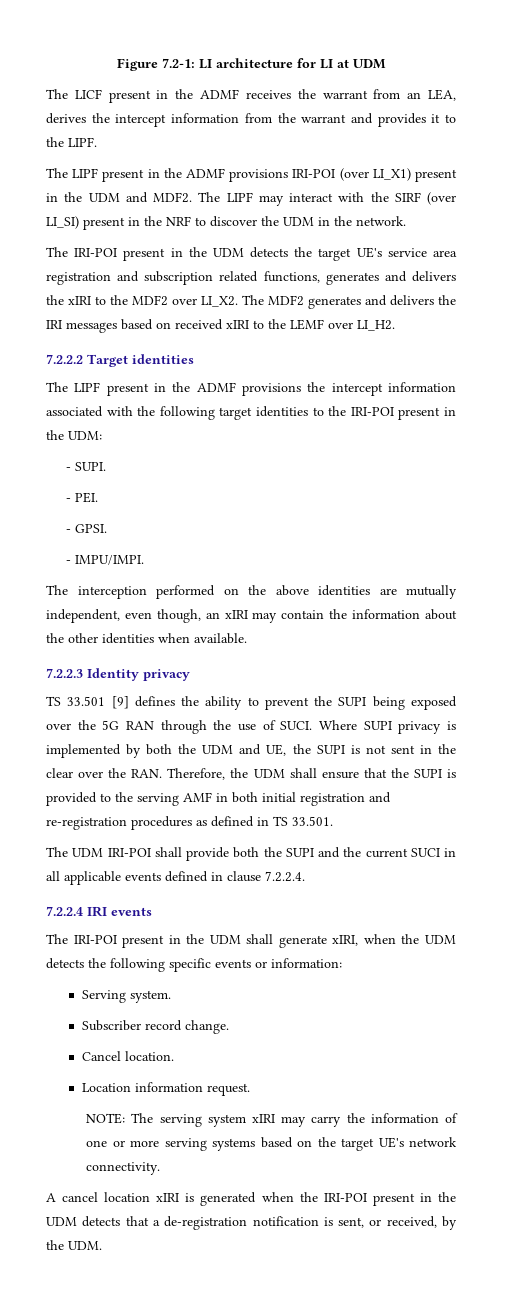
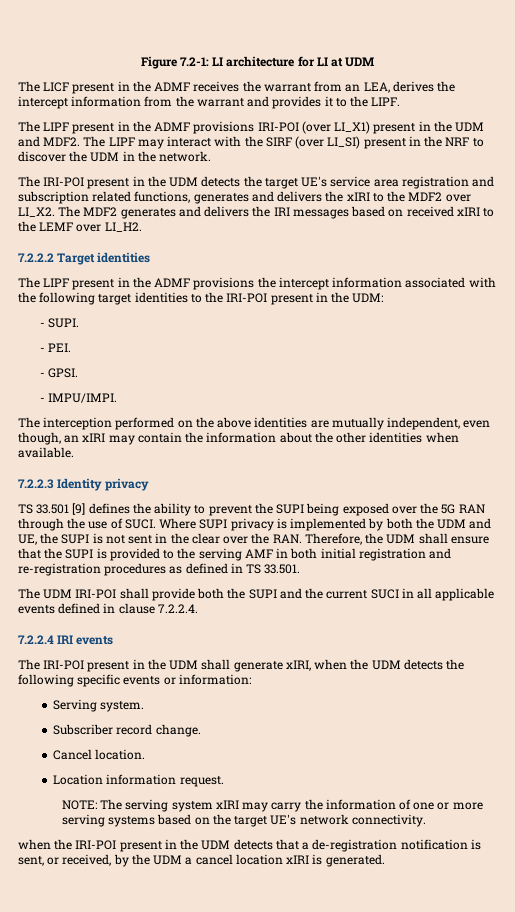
- A cancel location xIRI is generated when the IRI-POI present in the UDM detects that a de-registration notification is sent, or received, by the UDM.
+ when the IRI-POI present in the UDM detects that a de-registration notification is sent, or received, by the UDM a cancel location xIRI is generated.

